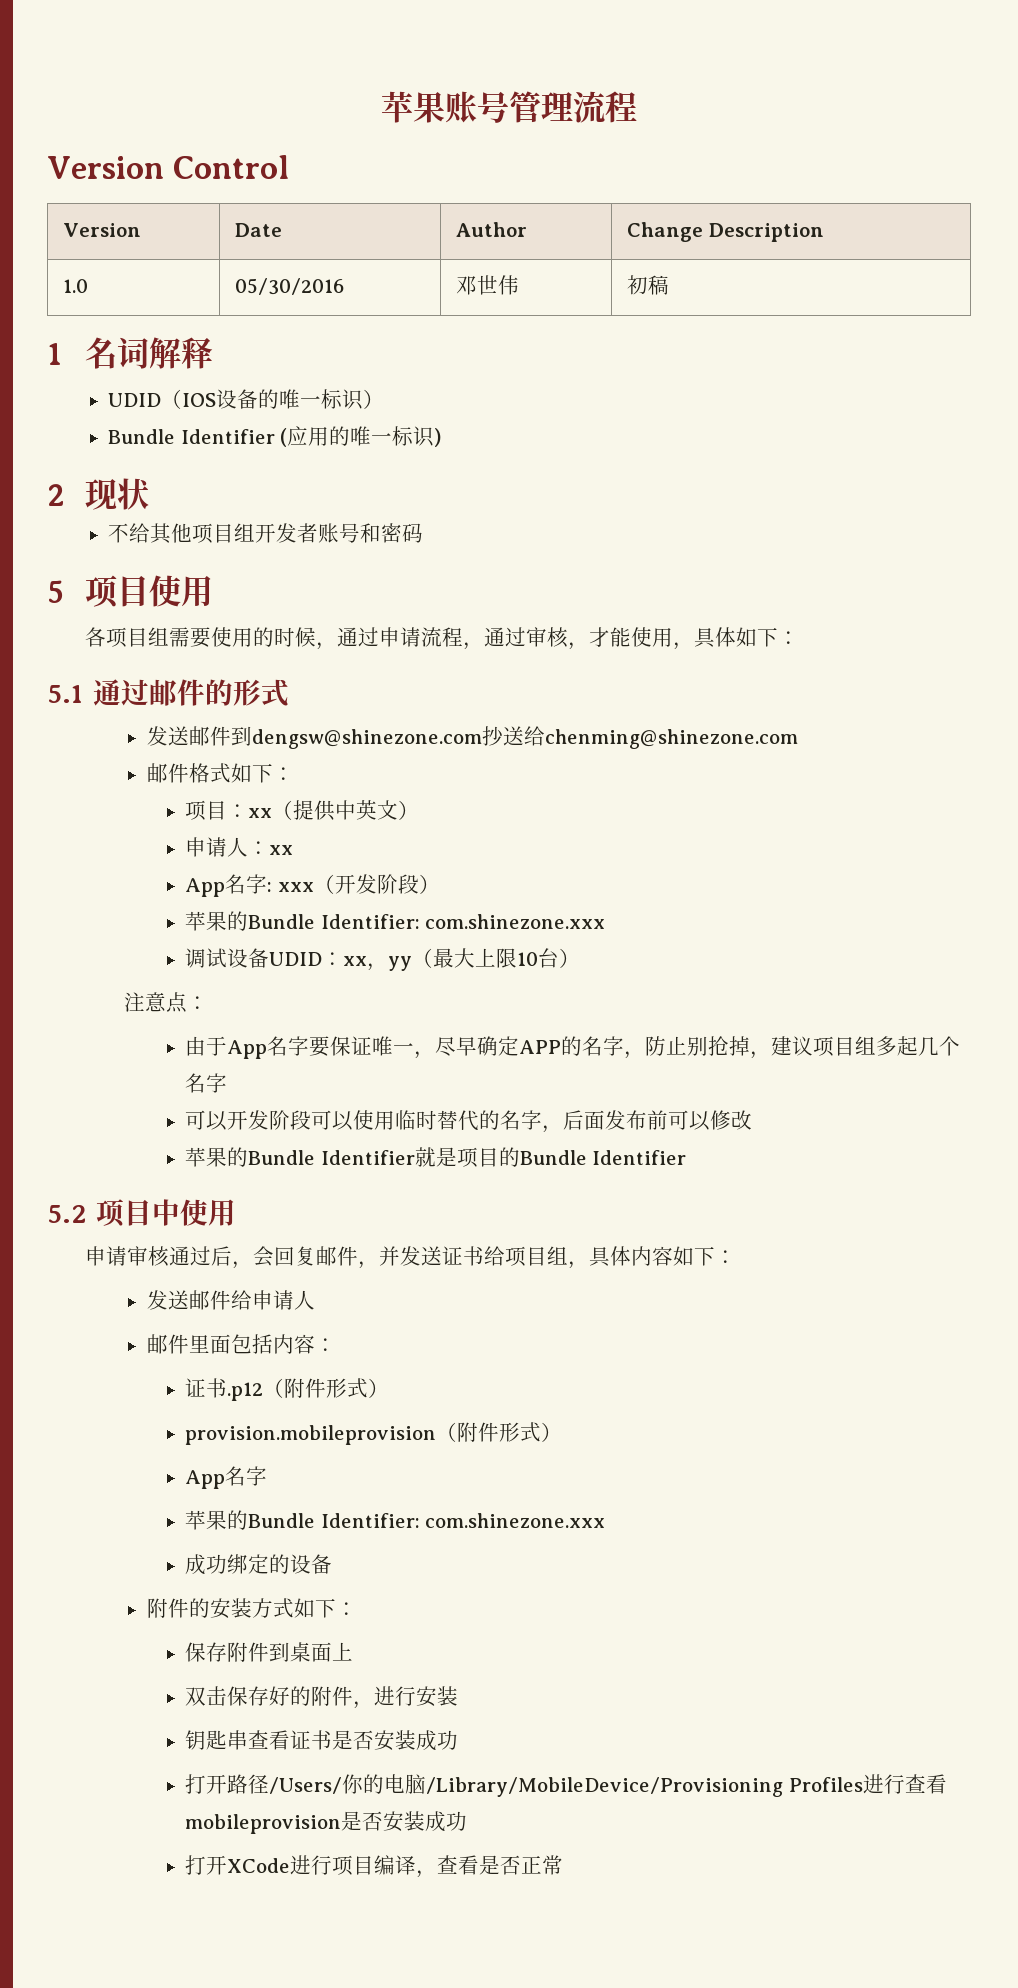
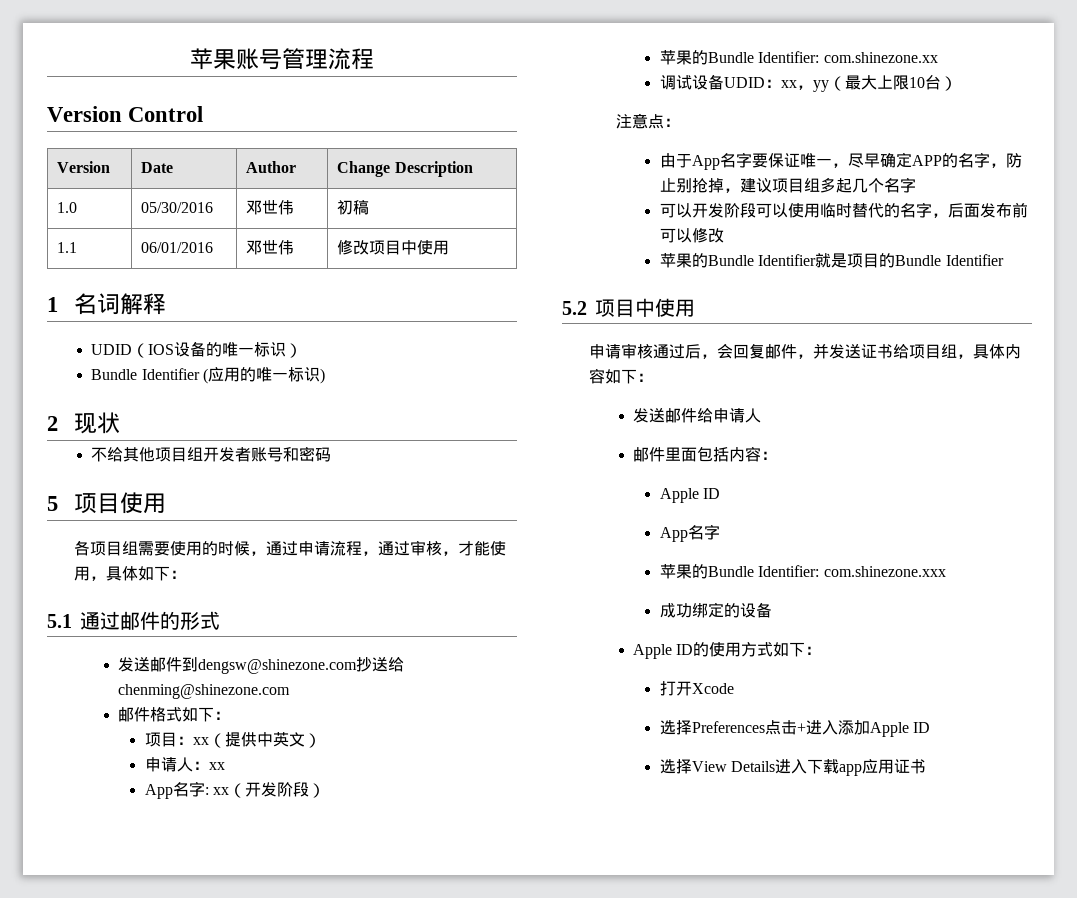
+ 1.1 | 06/01/2016 | 邓世伟 | 修改项目中使用
- App名字: xxx（开发阶段）
- 苹果的Bundle Identifier: com.shinezone.xxx
+ App名字: xx（开发阶段）
+ 苹果的Bundle Identifier: com.shinezone.xx
  邮件里面包括内容：
- 证书.p12（附件形式）
- provision.mobileprovision（附件形式）
+ Apple ID
- 附件的安装方式如下：
+ Apple ID的使用方式如下：
- 保存附件到桌面上
- 双击保存好的附件，进行安装
- 钥匙串查看证书是否安装成功
- 打开路径/Users/你的电脑/Library/MobileDevice/Provisioning Profiles进行查看mobileprovision是否安装成功
- 打开XCode进行项目编译，查看是否正常
+ 打开Xcode
+ 选择Preferences点击+进入添加Apple ID
+ 选择View Details进入下载app应用证书

